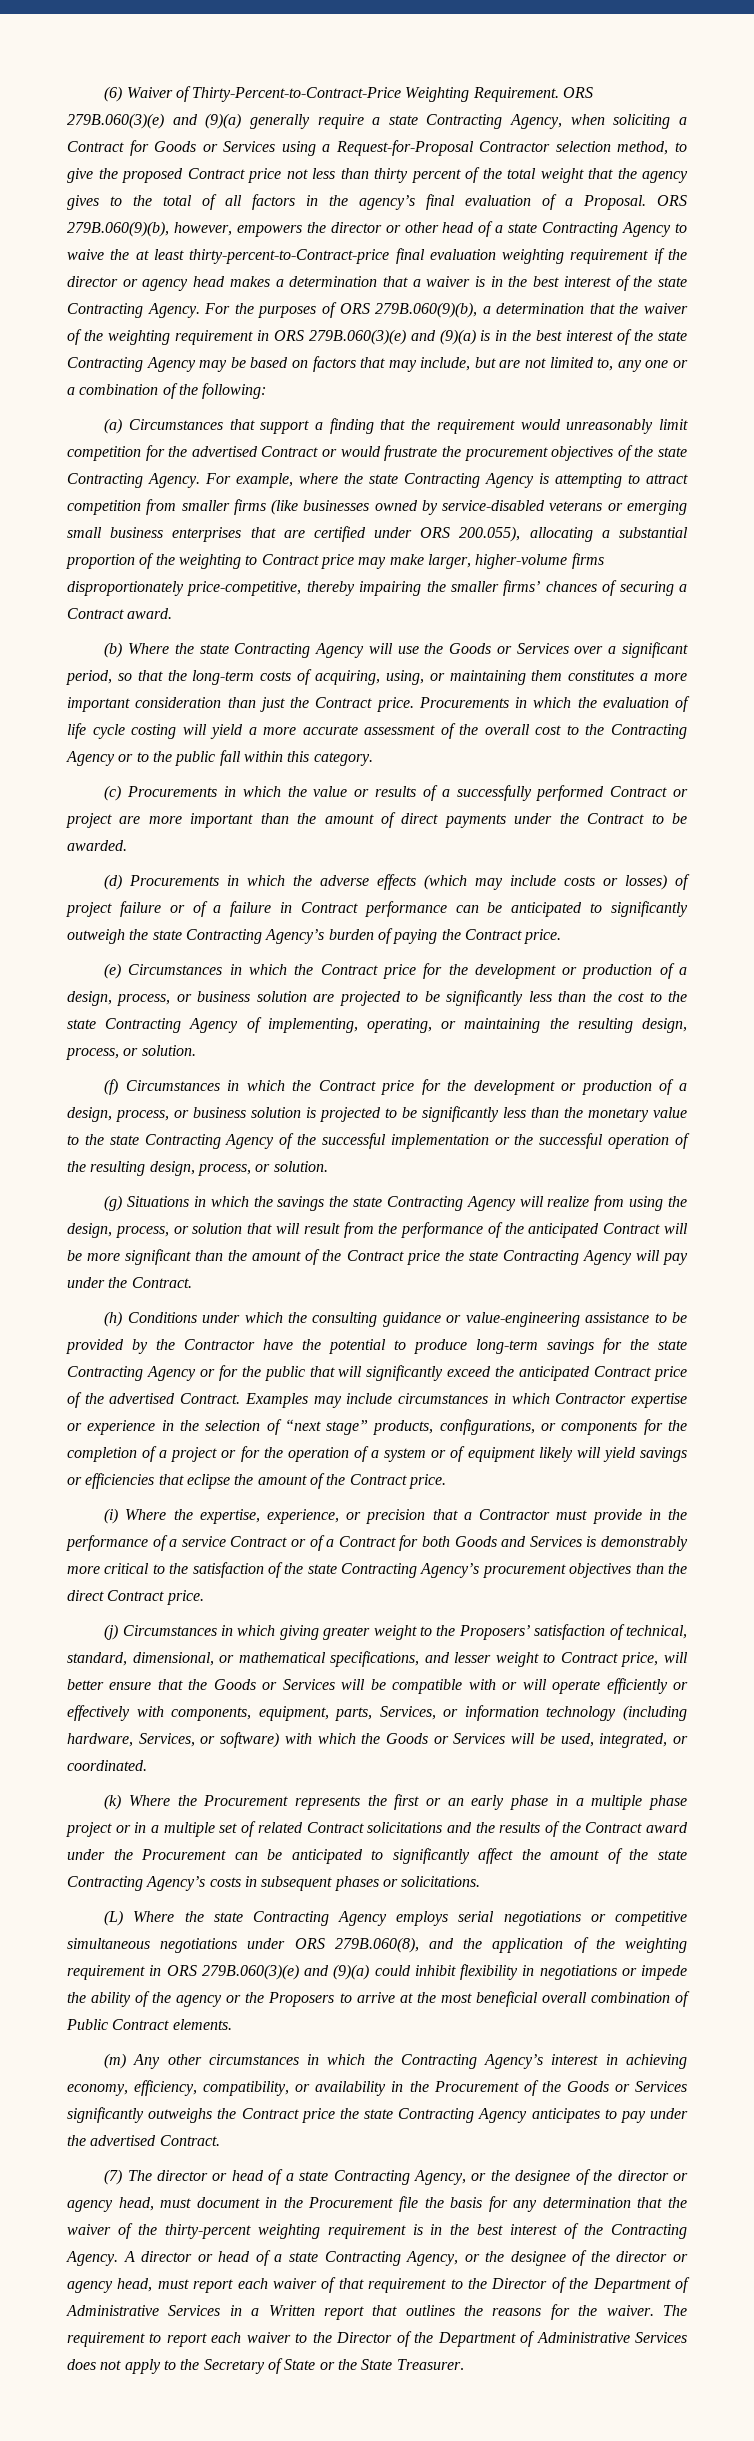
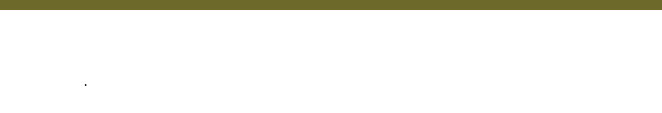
- (6) Waiver of Thirty-Percent-to-Contract-Price Weighting Requirement. ORS 279B.060(3)(e) and (9)(a) generally require a state Contracting Agency, when soliciting a Contract for Goods or Services using a Request-for-Proposal Contractor selection method, to give the proposed Contract price not less than thirty percent of the total weight that the agency gives to the total of all factors in the agency’s final evaluation of a Proposal. ORS 279B.060(9)(b), however, empowers the director or other head of a state Contracting Agency to waive the at least thirty-percent-to-Contract-price final evaluation weighting requirement if the director or agency head makes a determination that a waiver is in the best interest of the state Contracting Agency. For the purposes of ORS 279B.060(9)(b), a determination that the waiver of the weighting requirement in ORS 279B.060(3)(e) and (9)(a) is in the best interest of the state Contracting Agency may be based on factors that may include, but are not limited to, any one or a combination of the following:
- (a) Circumstances that support a finding that the requirement would unreasonably limit competition for the advertised Contract or would frustrate the procurement objectives of the state Contracting Agency. For example, where the state Contracting Agency is attempting to attract competition from smaller firms (like businesses owned by service-disabled veterans or emerging small business enterprises that are certified under ORS 200.055), allocating a substantial proportion of the weighting to Contract price may make larger, higher-volume firms disproportionately price-competitive, thereby impairing the smaller firms’ chances of securing a Contract award.
- (b) Where the state Contracting Agency will use the Goods or Services over a significant period, so that the long-term costs of acquiring, using, or maintaining them constitutes a more important consideration than just the Contract price. Procurements in which the evaluation of life cycle costing will yield a more accurate assessment of the overall cost to the Contracting Agency or to the public fall within this category.
- (c) Procurements in which the value or results of a successfully performed Contract or project are more important than the amount of direct payments under the Contract to be awarded.
- (d) Procurements in which the adverse effects (which may include costs or losses) of project failure or of a failure in Contract performance can be anticipated to significantly outweigh the state Contracting Agency’s burden of paying the Contract price.
- (e) Circumstances in which the Contract price for the development or production of a design, process, or business solution are projected to be significantly less than the cost to the state Contracting Agency of implementing, operating, or maintaining the resulting design, process, or solution.
- (f) Circumstances in which the Contract price for the development or production of a design, process, or business solution is projected to be significantly less than the monetary value to the state Contracting Agency of the successful implementation or the successful operation of the resulting design, process, or solution.
- (g) Situations in which the savings the state Contracting Agency will realize from using the design, process, or solution that will result from the performance of the anticipated Contract will be more significant than the amount of the Contract price the state Contracting Agency will pay under the Contract.
- (h) Conditions under which the consulting guidance or value-engineering assistance to be provided by the Contractor have the potential to produce long-term savings for the state Contracting Agency or for the public that will significantly exceed the anticipated Contract price of the advertised Contract. Examples may include circumstances in which Contractor expertise or experience in the selection of “next stage” products, configurations, or components for the completion of a project or for the operation of a system or of equipment likely will yield savings or efficiencies that eclipse the amount of the Contract price.
- (i) Where the expertise, experience, or precision that a Contractor must provide in the performance of a service Contract or of a Contract for both Goods and Services is demonstrably more critical to the satisfaction of the state Contracting Agency’s procurement objectives than the direct Contract price.
- (j) Circumstances in which giving greater weight to the Proposers’ satisfaction of technical, standard, dimensional, or mathematical specifications, and lesser weight to Contract price, will better ensure that the Goods or Services will be compatible with or will operate efficiently or effectively with components, equipment, parts, Services, or information technology (including hardware, Services, or software) with which the Goods or Services will be used, integrated, or coordinated.
- (k) Where the Procurement represents the first or an early phase in a multiple phase project or in a multiple set of related Contract solicitations and the results of the Contract award under the Procurement can be anticipated to significantly affect the amount of the state Contracting Agency’s costs in subsequent phases or solicitations.
- (L) Where the state Contracting Agency employs serial negotiations or competitive simultaneous negotiations under ORS 279B.060(8), and the application of the weighting requirement in ORS 279B.060(3)(e) and (9)(a) could inhibit flexibility in negotiations or impede the ability of the agency or the Proposers to arrive at the most beneficial overall combination of Public Contract elements.
- (m) Any other circumstances in which the Contracting Agency’s interest in achieving economy, efficiency, compatibility, or availability in the Procurement of the Goods or Services significantly outweighs the Contract price the state Contracting Agency anticipates to pay under the advertised Contract.
- (7) The director or head of a state Contracting Agency, or the designee of the director or agency head, must document in the Procurement file the basis for any determination that the waiver of the thirty-percent weighting requirement is in the best interest of the Contracting Agency. A director or head of a state Contracting Agency, or the designee of the director or agency head, must report each waiver of that requirement to the Director of the Department of Administrative Services in a Written report that outlines the reasons for the waiver. The requirement to report each waiver to the Director of the Department of Administrative Services does not apply to the Secretary of State or the State Treasurer.
+ .

